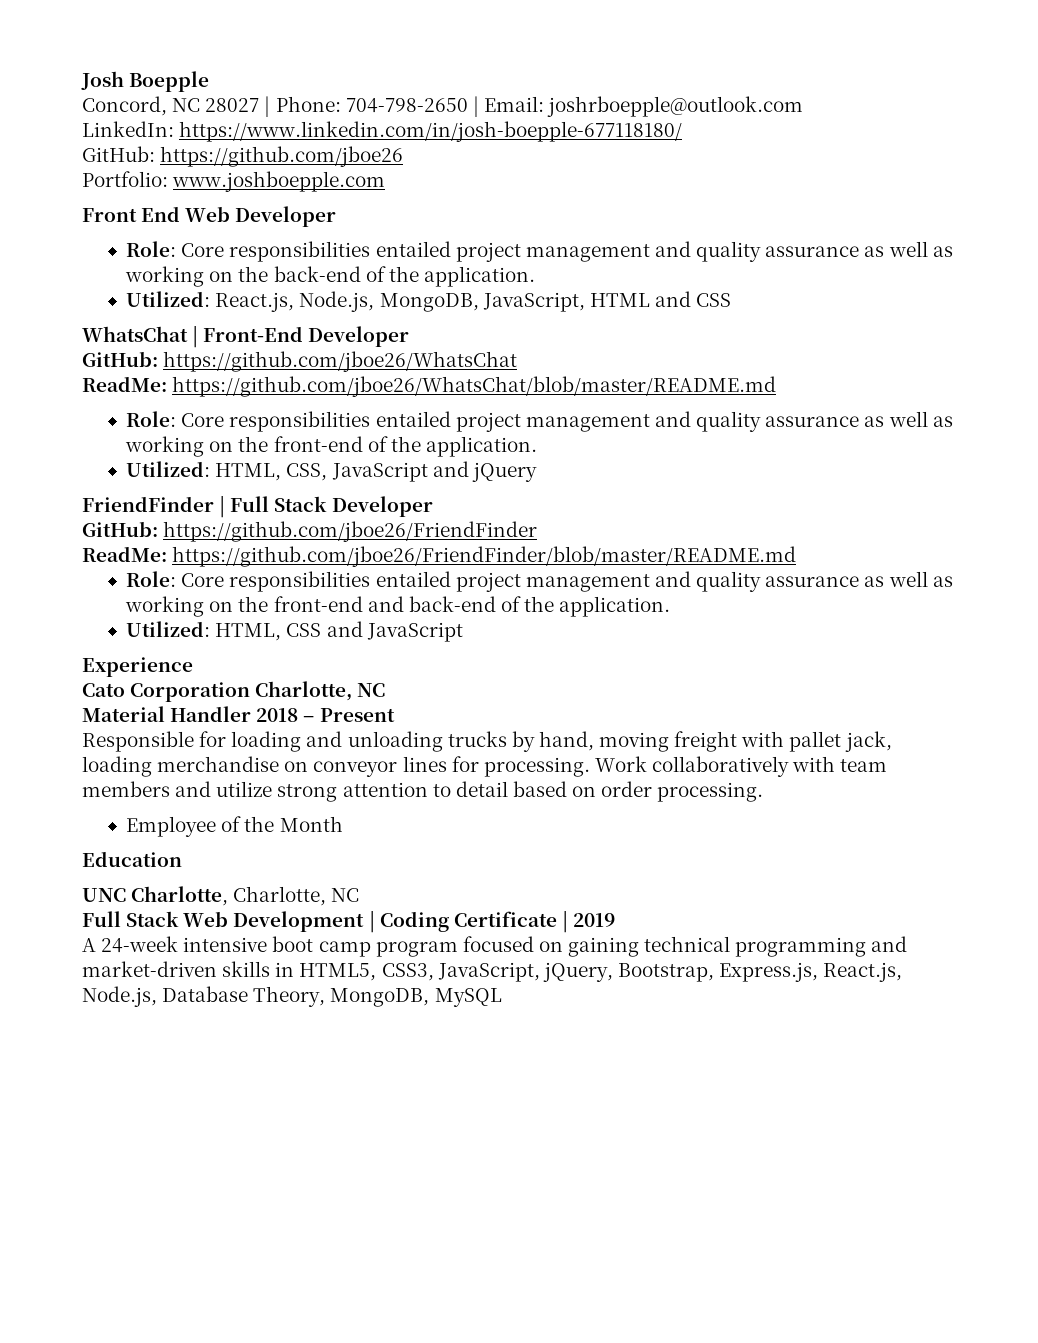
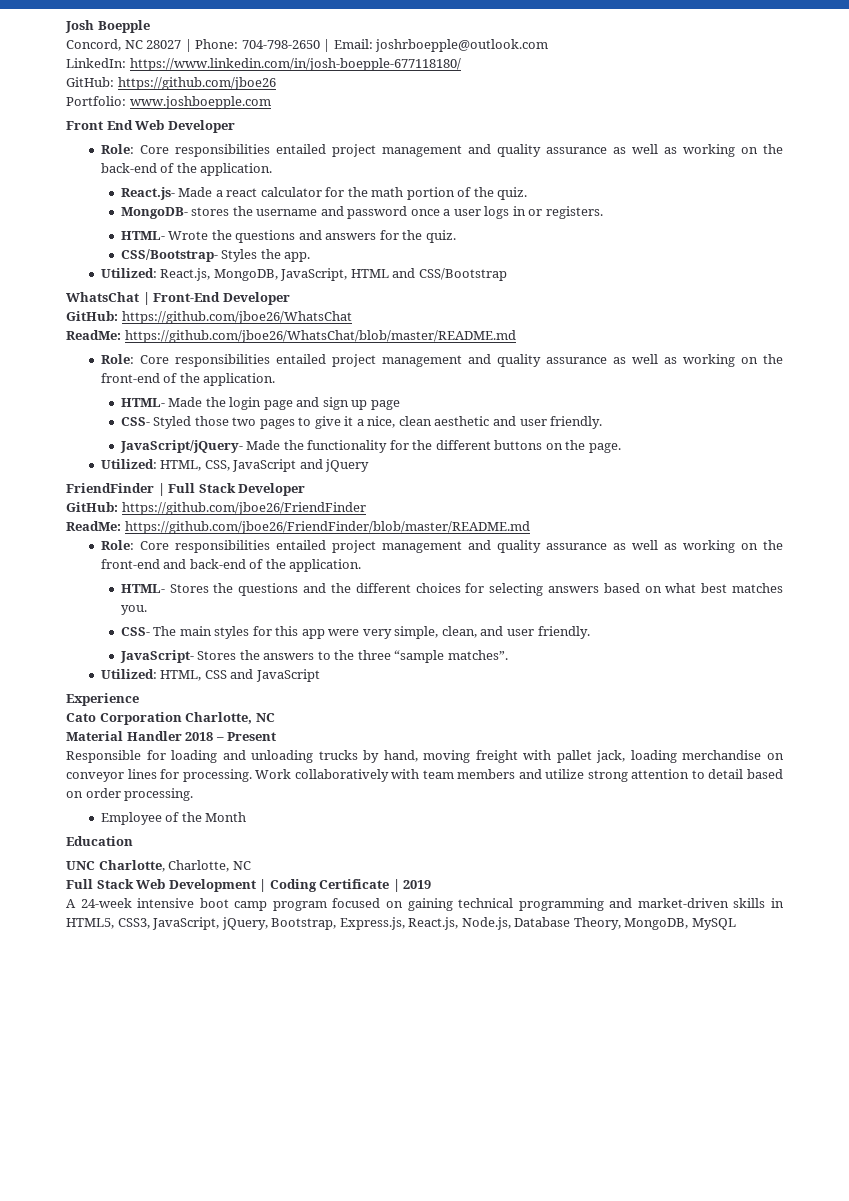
+ React.js- Made a react calculator for the math portion of the quiz.
+ MongoDB- stores the username and password once a user logs in or registers.
+ HTML- Wrote the questions and answers for the quiz.
+ CSS/Bootstrap- Styles the app.
- Utilized: React.js, Node.js, MongoDB, JavaScript, HTML and CSS
+ Utilized: React.js, MongoDB, JavaScript, HTML and CSS/Bootstrap
+ HTML- Made the login page and sign up page
+ CSS- Styled those two pages to give it a nice, clean aesthetic and user friendly.
+ JavaScript/jQuery- Made the functionality for the different buttons on the page.
+ HTML- Stores the questions and the different choices for selecting answers based on what best matches you.
+ CSS- The main styles for this app were very simple, clean, and user friendly.
+ JavaScript- Stores the answers to the three “sample matches”.

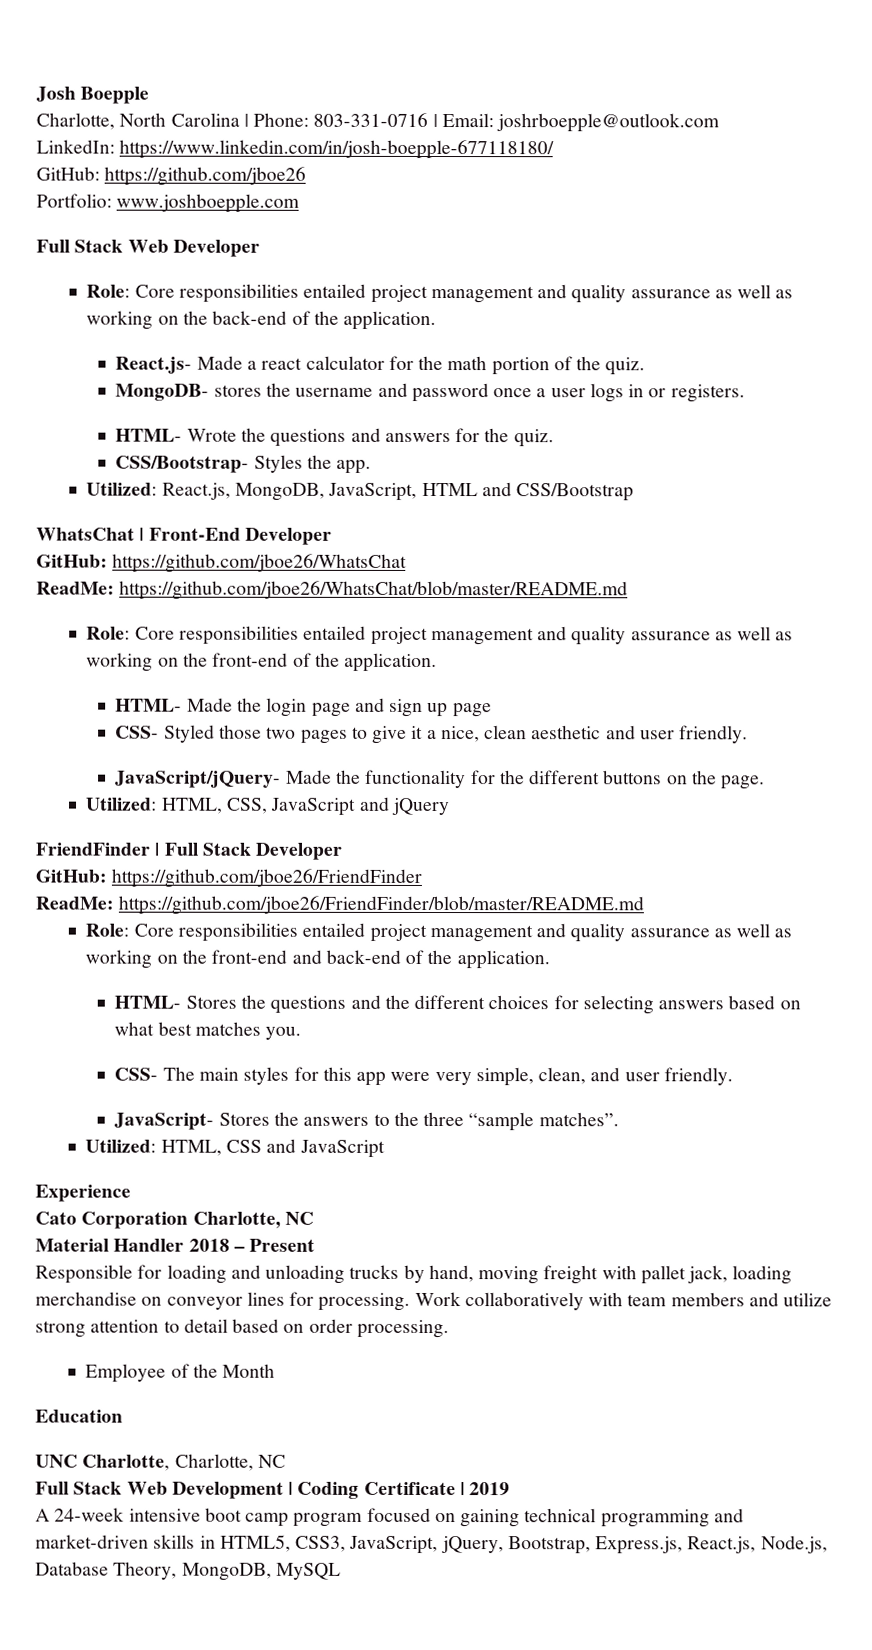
- Concord, NC 28027 | Phone: 704-798-2650 | Email: joshrboepple@outlook.com
+ Charlotte, North Carolina | Phone: 803-331-0716 | Email: joshrboepple@outlook.com
- Front End Web Developer
+ Full Stack Web Developer

